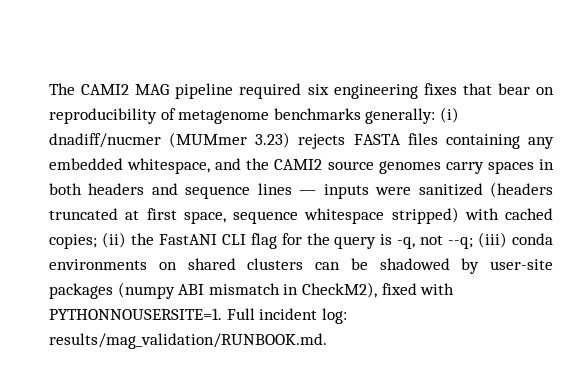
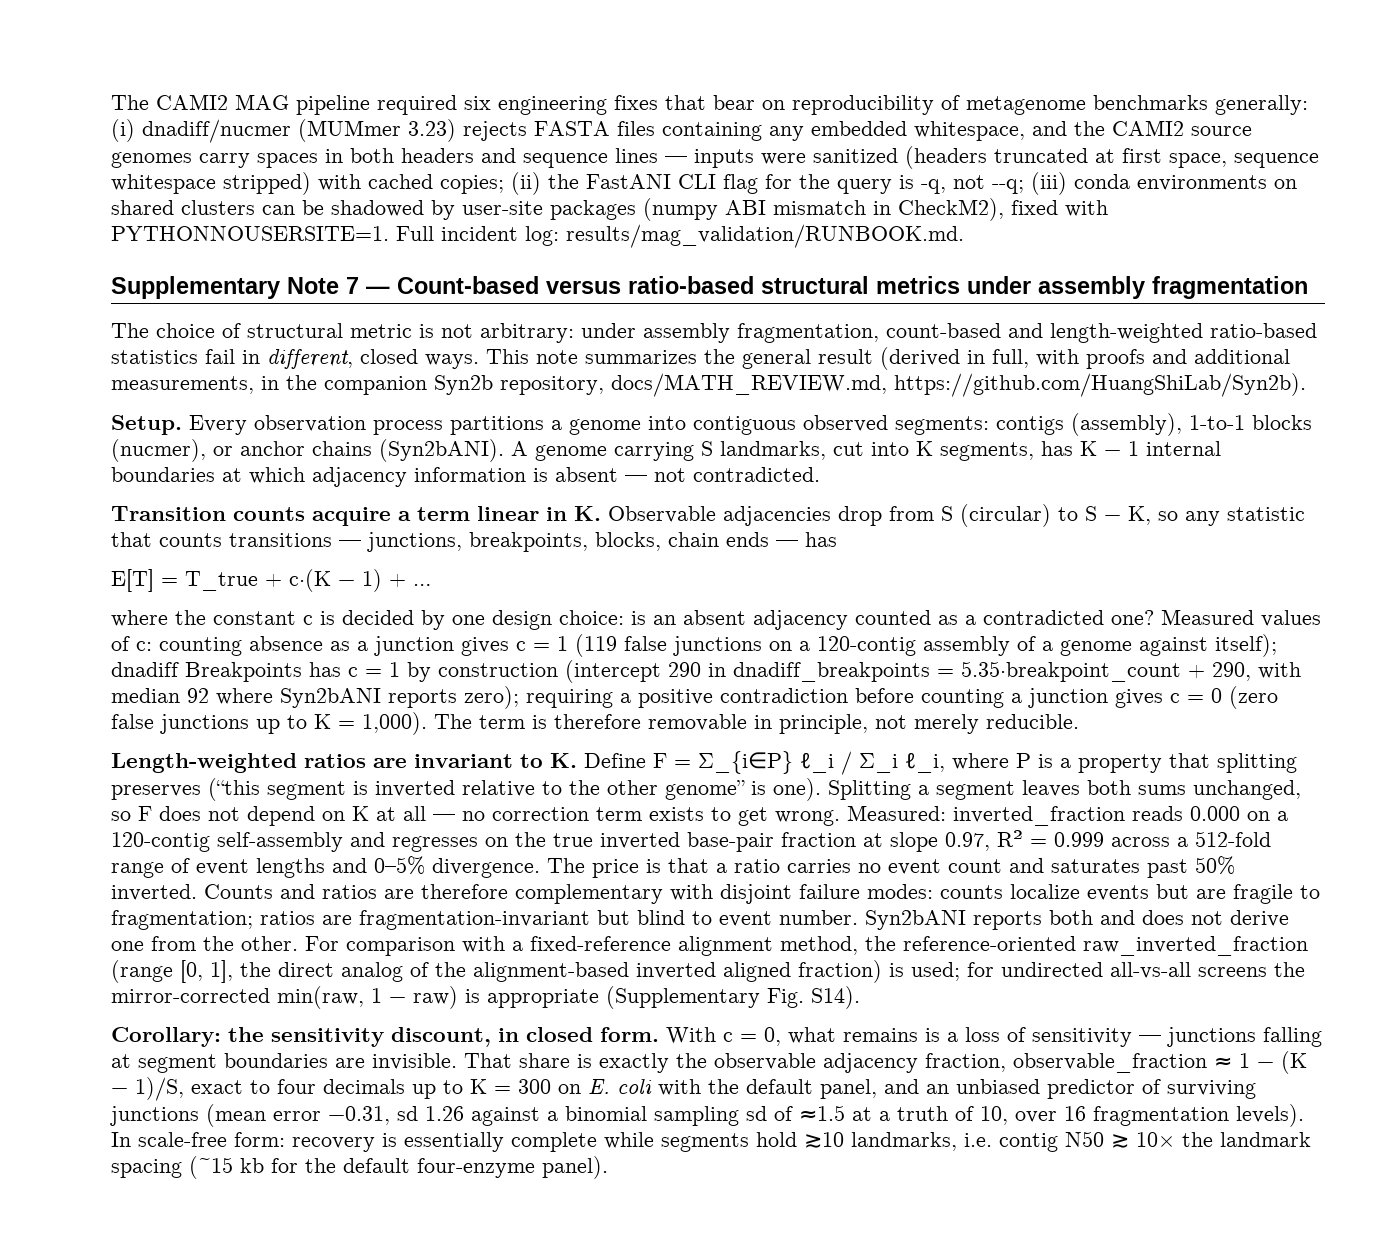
+ Supplementary Note 7 — Count-based versus ratio-based structural metrics under assembly fragmentation
+ The choice of structural metric is not arbitrary: under assembly fragmentation, count-based and length-weighted ratio-based statistics fail in different, closed ways. This note summarizes the general result (derived in full, with proofs and additional measurements, in the companion Syn2b repository, docs/MATH_REVIEW.md, https://github.com/HuangShiLab/Syn2b).
+ Setup. Every observation process partitions a genome into contiguous observed segments: contigs (assembly), 1-to-1 blocks (nucmer), or anchor chains (Syn2bANI). A genome carrying S landmarks, cut into K segments, has K − 1 internal boundaries at which adjacency information is absent — not contradicted.
+ Transition counts acquire a term linear in K. Observable adjacencies drop from S (circular) to S − K, so any statistic that counts transitions — junctions, breakpoints, blocks, chain ends — has
+ E[T] = T_true + c·(K − 1) + …
+ where the constant c is decided by one design choice: is an absent adjacency counted as a contradicted one? Measured values of c: counting absence as a junction gives c = 1 (119 false junctions on a 120-contig assembly of a genome against itself); dnadiff Breakpoints has c = 1 by construction (intercept 290 in dnadiff_breakpoints = 5.35·breakpoint_count + 290, with median 92 where Syn2bANI reports zero); requiring a positive contradiction before counting a junction gives c = 0 (zero false junctions up to K = 1,000). The term is therefore removable in principle, not merely reducible.
+ Length-weighted ratios are invariant to K. Define F = Σ_{i∈P} ℓ_i / Σ_i ℓ_i, where P is a property that splitting preserves (“this segment is inverted relative to the other genome” is one). Splitting a segment leaves both sums unchanged, so F does not depend on K at all — no correction term exists to get wrong. Measured: inverted_fraction reads 0.000 on a 120-contig self-assembly and regresses on the true inverted base-pair fraction at slope 0.97, R² = 0.999 across a 512-fold range of event lengths and 0–5% divergence. The price is that a ratio carries no event count and saturates past 50% inverted. Counts and ratios are therefore complementary with disjoint failure modes: counts localize events but are fragile to fragmentation; ratios are fragmentation-invariant but blind to event number. Syn2bANI reports both and does not derive one from the other. For comparison with a fixed-reference alignment method, the reference-oriented raw_inverted_fraction (range [0, 1], the direct analog of the alignment-based inverted aligned fraction) is used; for undirected all-vs-all screens the mirror-corrected min(raw, 1 − raw) is appropriate (Supplementary Fig. S14).
+ Corollary: the sensitivity discount, in closed form. With c = 0, what remains is a loss of sensitivity — junctions falling at segment boundaries are invisible. That share is exactly the observable adjacency fraction, observable_fraction ≈ 1 − (K − 1)/S, exact to four decimals up to K = 300 on E. coli with the default panel, and an unbiased predictor of surviving junctions (mean error −0.31, sd 1.26 against a binomial sampling sd of ≈1.5 at a truth of 10, over 16 fragmentation levels). In scale-free form: recovery is essentially complete while segments hold ≳10 landmarks, i.e. contig N50 ≳ 10× the landmark spacing (~15 kb for the default four-enzyme panel).

